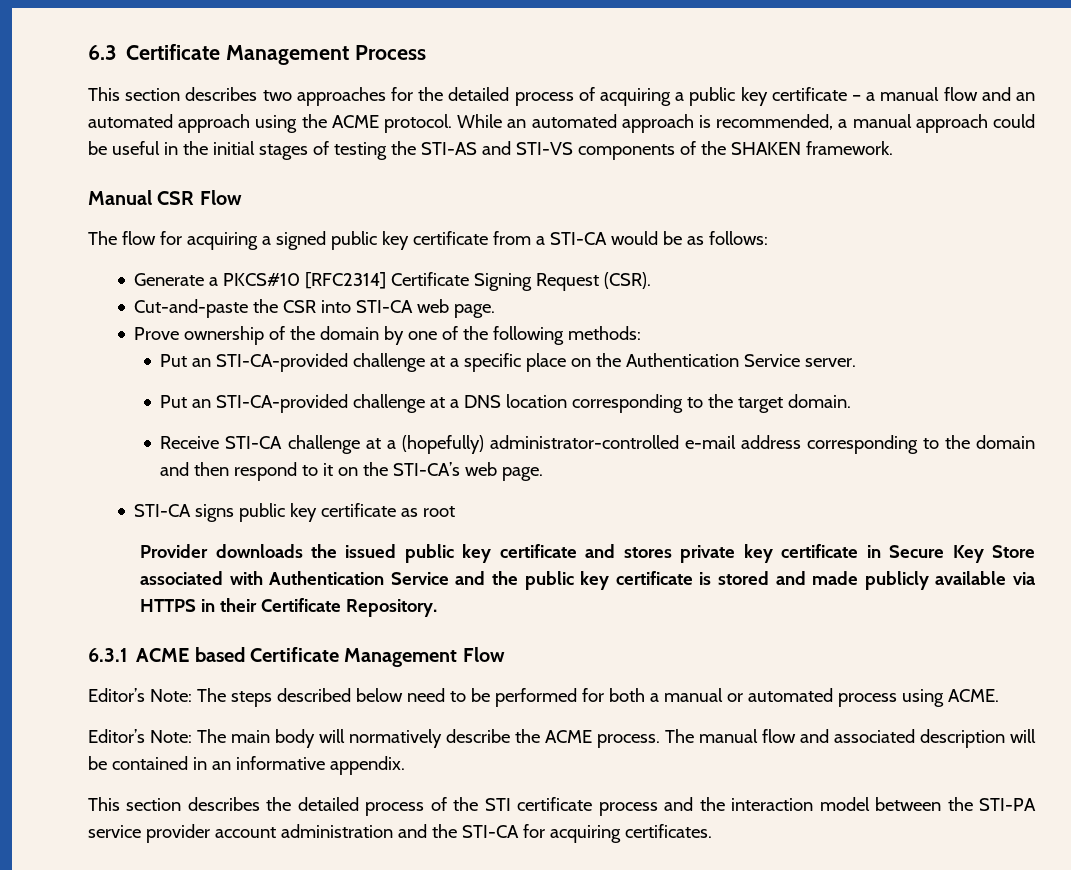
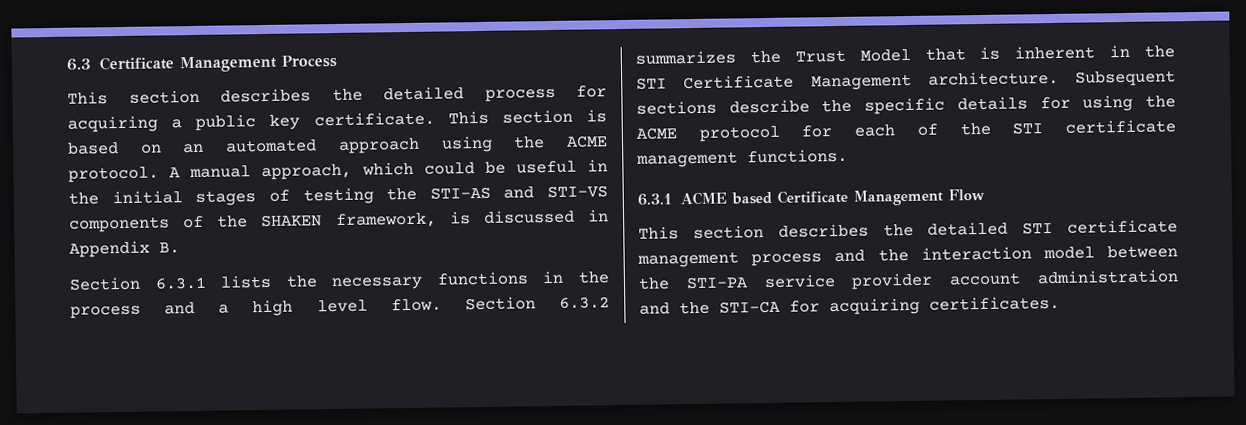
- This section describes two approaches for the detailed process of acquiring a public key certificate – a manual flow and an automated approach using the ACME protocol.
+ This section describes the detailed process for acquiring a public key certificate. This section is based on an automated approach using the ACME protocol.
- While an automated approach is recommended, a manual approach could be useful in the initial stages of testing the STI-AS and STI-VS components of the SHAKEN framework.
- Manual CSR Flow
- The flow for acquiring a signed public key certificate from a STI-CA would be as follows:
- Generate a PKCS#10 [RFC2314] Certificate Signing Request (CSR).
- Cut-and-paste the CSR into STI-CA web page.
- Prove ownership of the domain by one of the following methods:
- Put an STI-CA-provided challenge at a specific place on the Authentication Service server.
- Put an STI-CA-provided challenge at a DNS location corresponding to the target domain.
- Receive STI-CA challenge at a (hopefully) administrator-controlled e-mail address corresponding to the domain and then respond to it on the STI-CA’s web page.
- STI-CA signs public key certificate as root
- Provider downloads the issued public key certificate and stores private key certificate in Secure Key Store associated with Authentication Service and the public key certificate is stored and made publicly available via HTTPS in their Certificate Repository.
+ A manual approach, which could be useful in the initial stages of testing the STI-AS and STI-VS components of the SHAKEN framework, is discussed in Appendix B.
+ Section 6.3.1 lists the necessary functions in the process and a high level flow. Section 6.3.2 summarizes the Trust Model that is inherent in the STI Certificate Management architecture. Subsequent sections describe the specific details for using the ACME protocol for each of the STI certificate management functions.
- Editor’s Note: The steps described below need to be performed for both a manual or automated process using ACME.
- Editor’s Note: The main body will normatively describe the ACME process. The manual flow and associated description will be contained in an informative appendix.
- This section describes the detailed process of the STI certificate process and the interaction model between the STI-PA service provider account administration and the STI-CA for acquiring certificates.
+ This section describes the detailed STI certificate management process and the interaction model between the STI-PA service provider account administration and the STI-CA for acquiring certificates.

